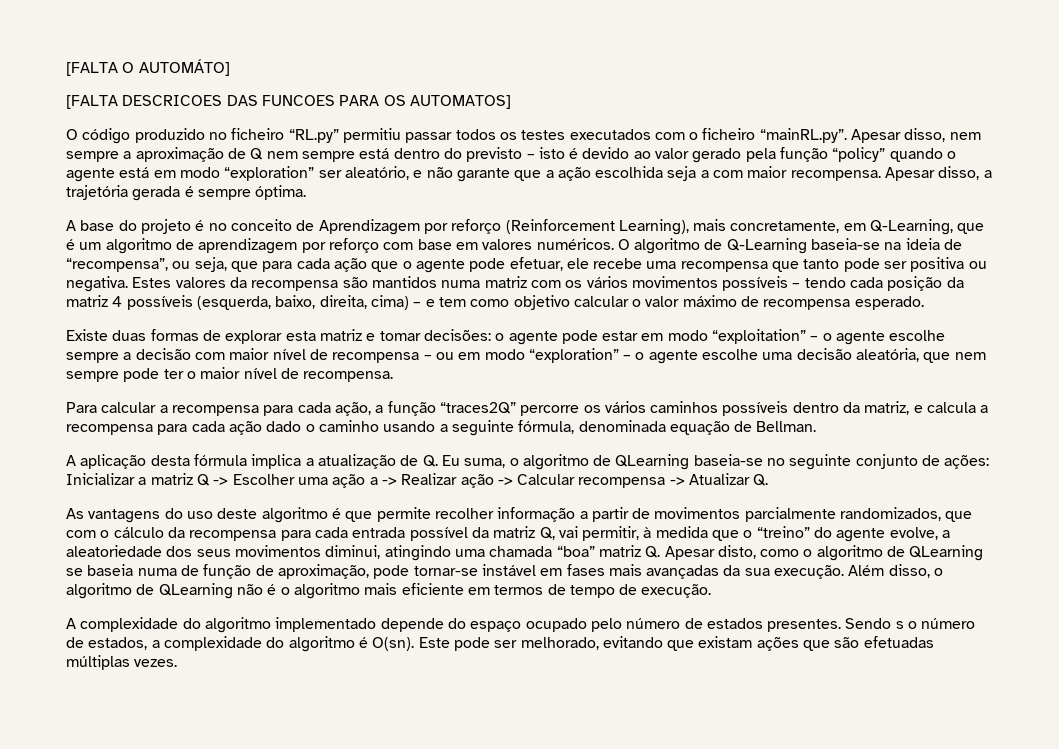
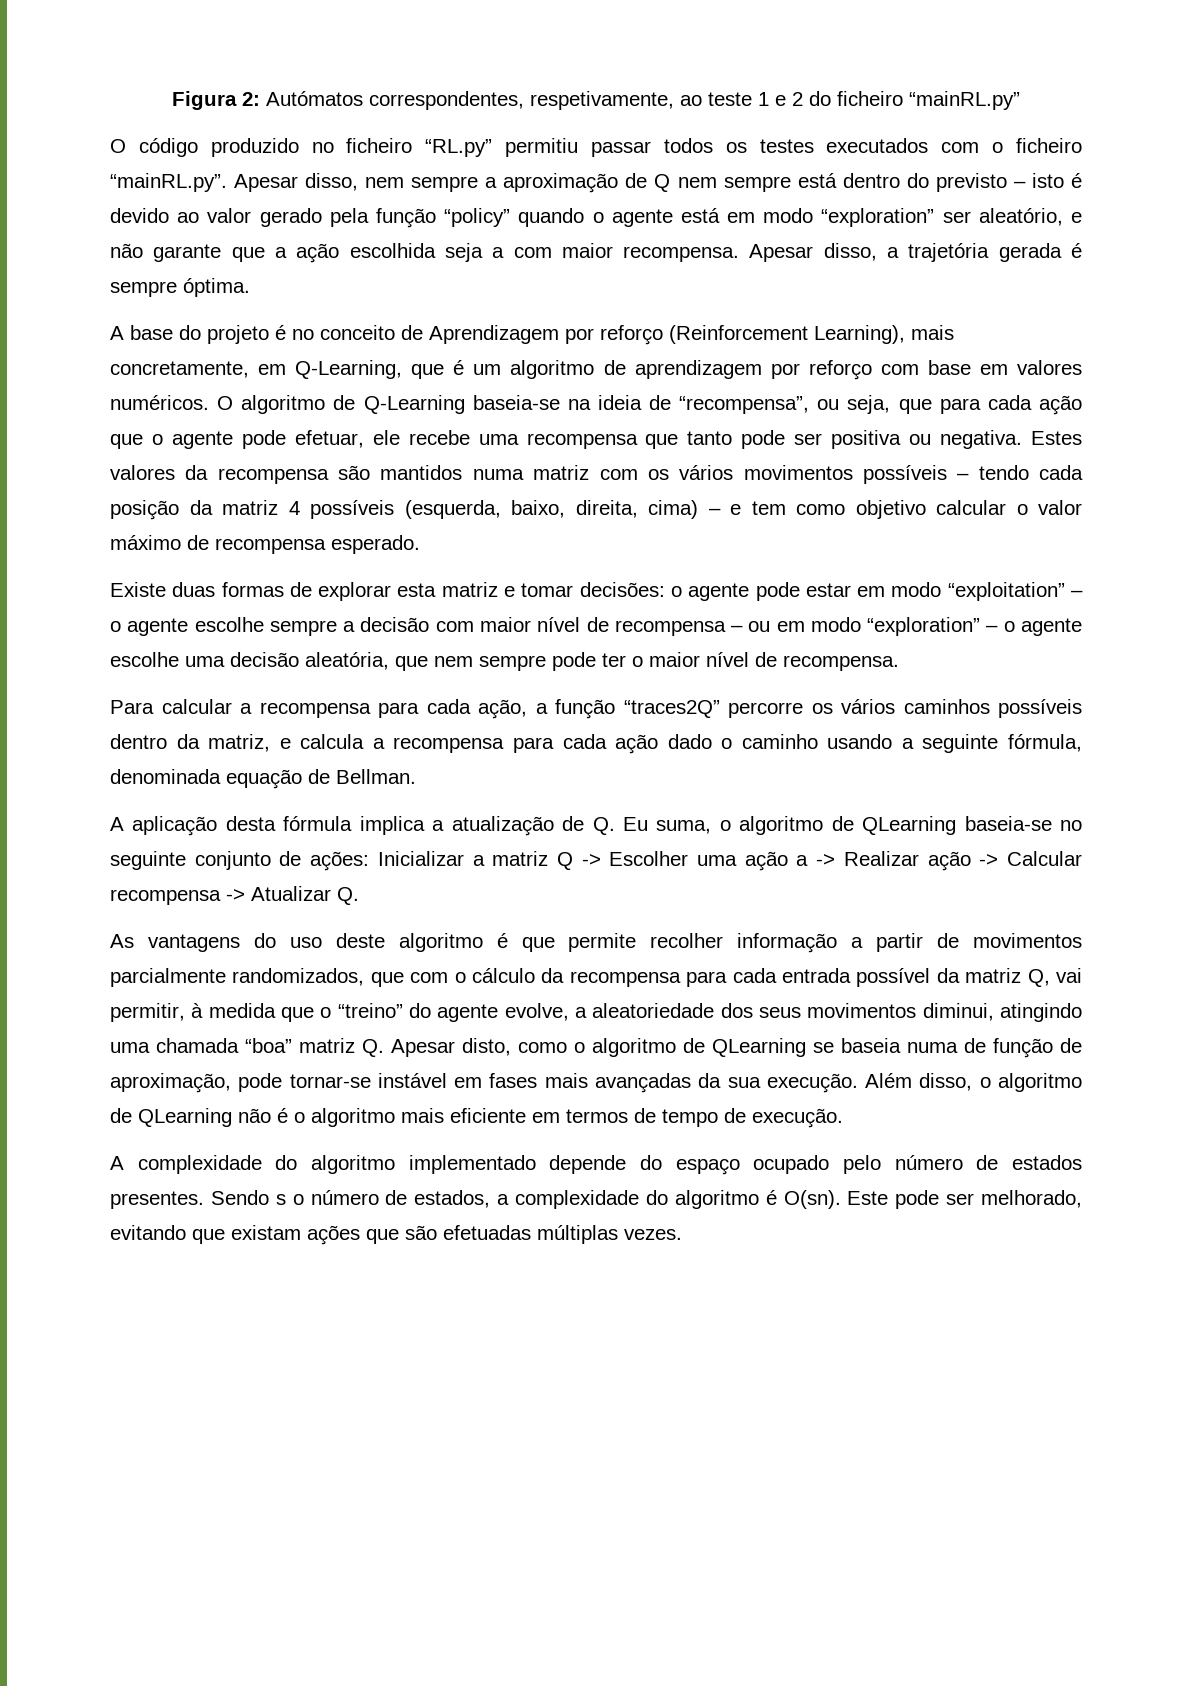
- [FALTA O AUTOMÁTO]
- [FALTA DESCRICOES DAS FUNCOES PARA OS AUTOMATOS]
+ Figura 2: Autómatos correspondentes, respetivamente, ao teste 1 e 2 do ficheiro “mainRL.py”

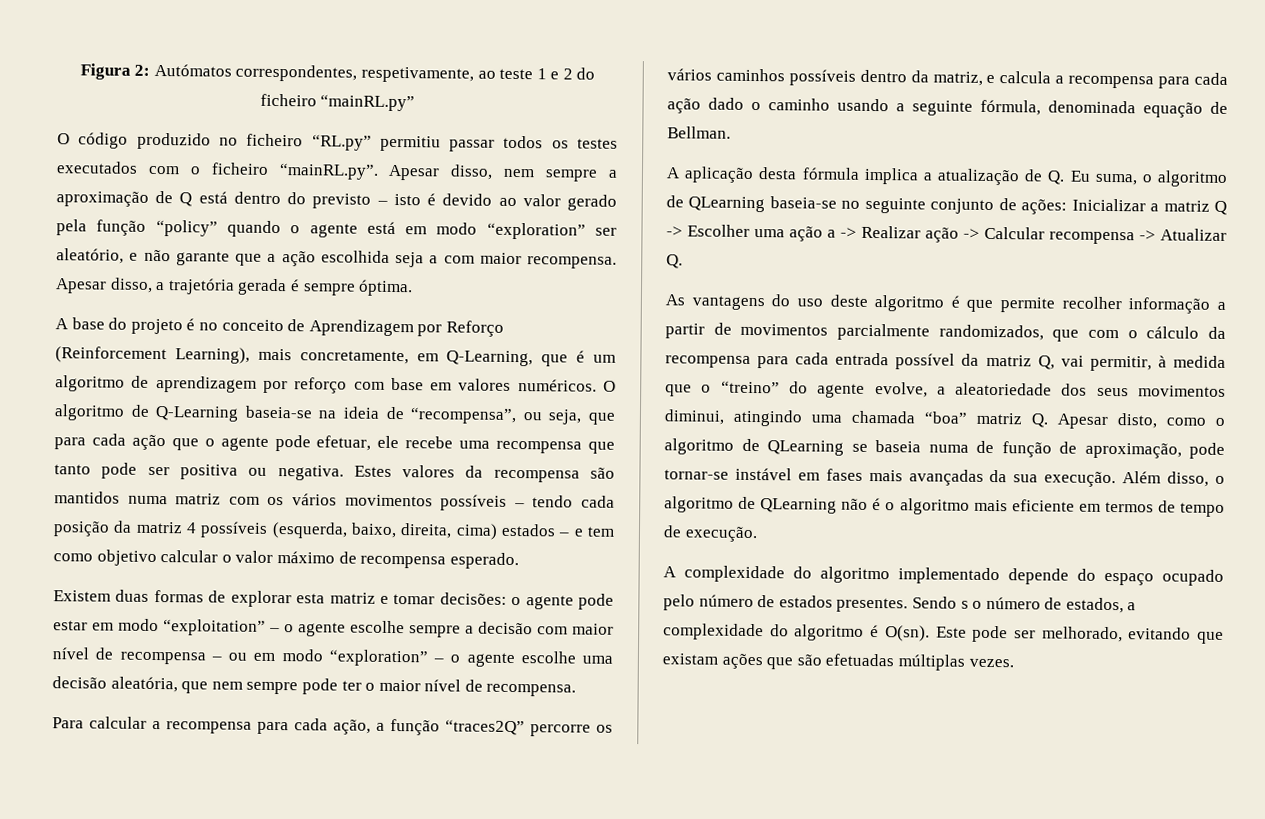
- O código produzido no ficheiro “RL.py” permitiu passar todos os testes executados com o ficheiro “mainRL.py”. Apesar disso, nem sempre a aproximação de Q nem sempre está dentro do previsto – isto é devido ao valor gerado pela função “policy” quando o agente está em modo “exploration” ser aleatório, e não garante que a ação escolhida seja a com maior recompensa.
+ O código produzido no ficheiro “RL.py” permitiu passar todos os testes executados com o ficheiro “mainRL.py”. Apesar disso, nem sempre a aproximação de Q está dentro do previsto – isto é devido ao valor gerado pela função “policy” quando o agente está em modo “exploration” ser aleatório, e não garante que a ação escolhida seja a com maior recompensa.
- A base do projeto é no conceito de Aprendizagem por reforço (Reinforcement Learning), mais concretamente, em Q-Learning, que é um algoritmo de aprendizagem por reforço com base em valores numéricos.
+ A base do projeto é no conceito de Aprendizagem por Reforço (Reinforcement Learning), mais concretamente, em Q-Learning, que é um algoritmo de aprendizagem por reforço com base em valores numéricos.
- Estes valores da recompensa são mantidos numa matriz com os vários movimentos possíveis – tendo cada posição da matriz 4 possíveis (esquerda, baixo, direita, cima) – e tem como objetivo calcular o valor máximo de recompensa esperado.
+ Estes valores da recompensa são mantidos numa matriz com os vários movimentos possíveis – tendo cada posição da matriz 4 possíveis (esquerda, baixo, direita, cima) estados – e tem como objetivo calcular o valor máximo de recompensa esperado.
- Existe duas formas de explorar esta matriz e tomar decisões: o agente pode estar em modo “exploitation” – o agente escolhe sempre a decisão com maior nível de recompensa – ou em modo “exploration” – o agente escolhe uma decisão aleatória, que nem sempre pode ter o maior nível de recompensa.
+ Existem duas formas de explorar esta matriz e tomar decisões: o agente pode estar em modo “exploitation” – o agente escolhe sempre a decisão com maior nível de recompensa – ou em modo “exploration” – o agente escolhe uma decisão aleatória, que nem sempre pode ter o maior nível de recompensa.

